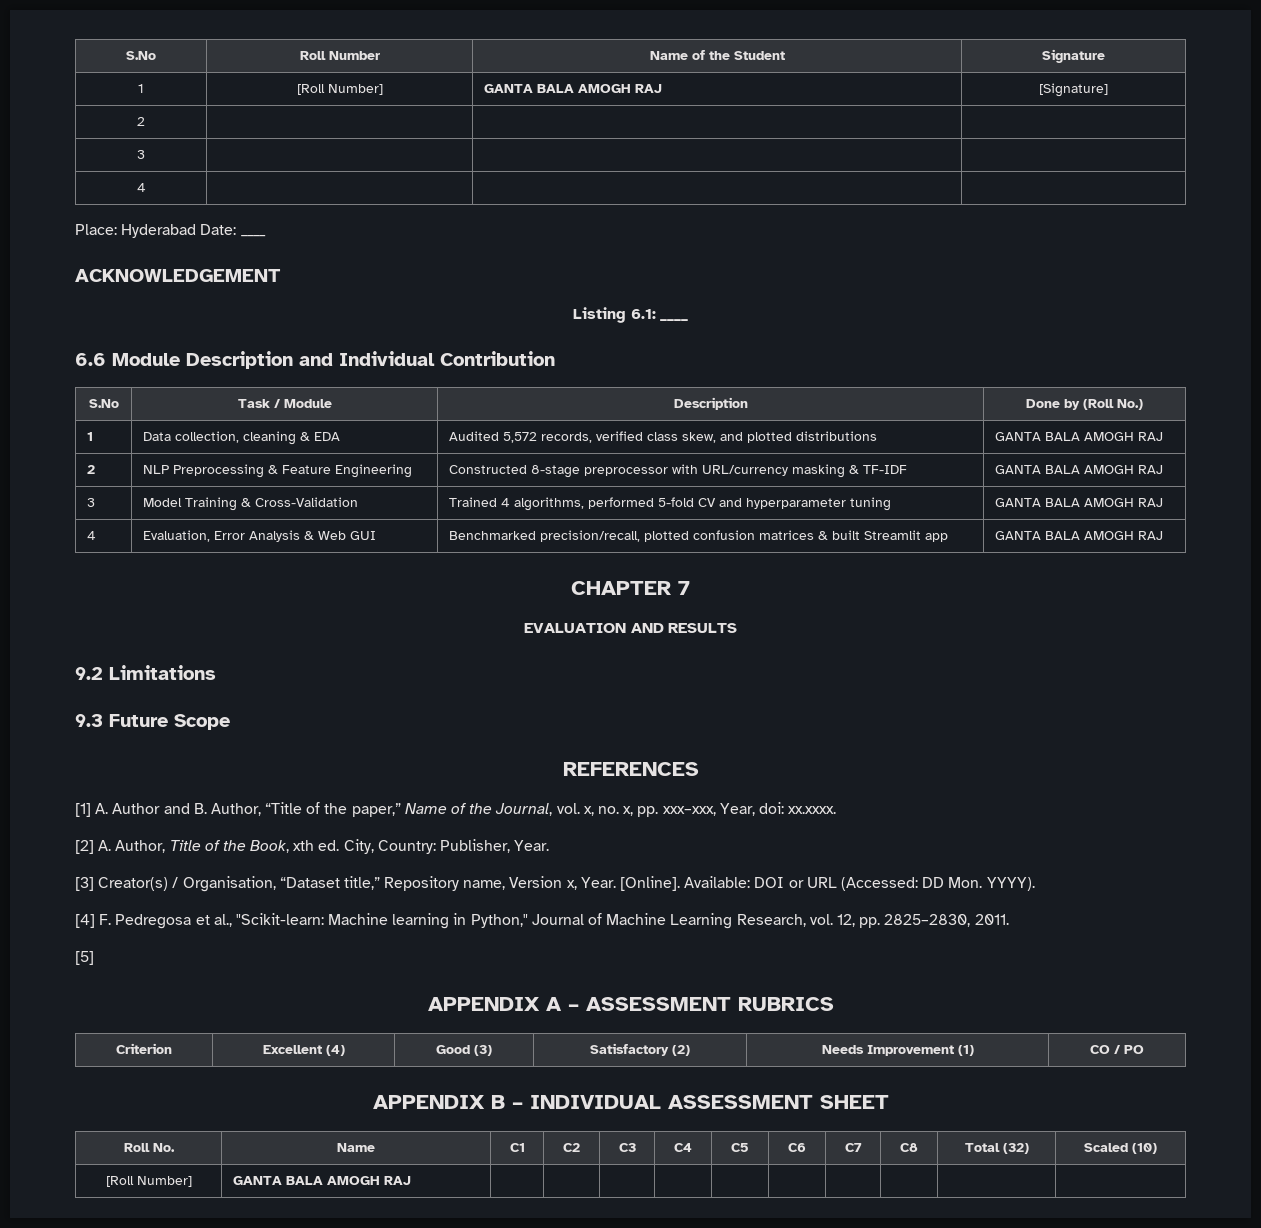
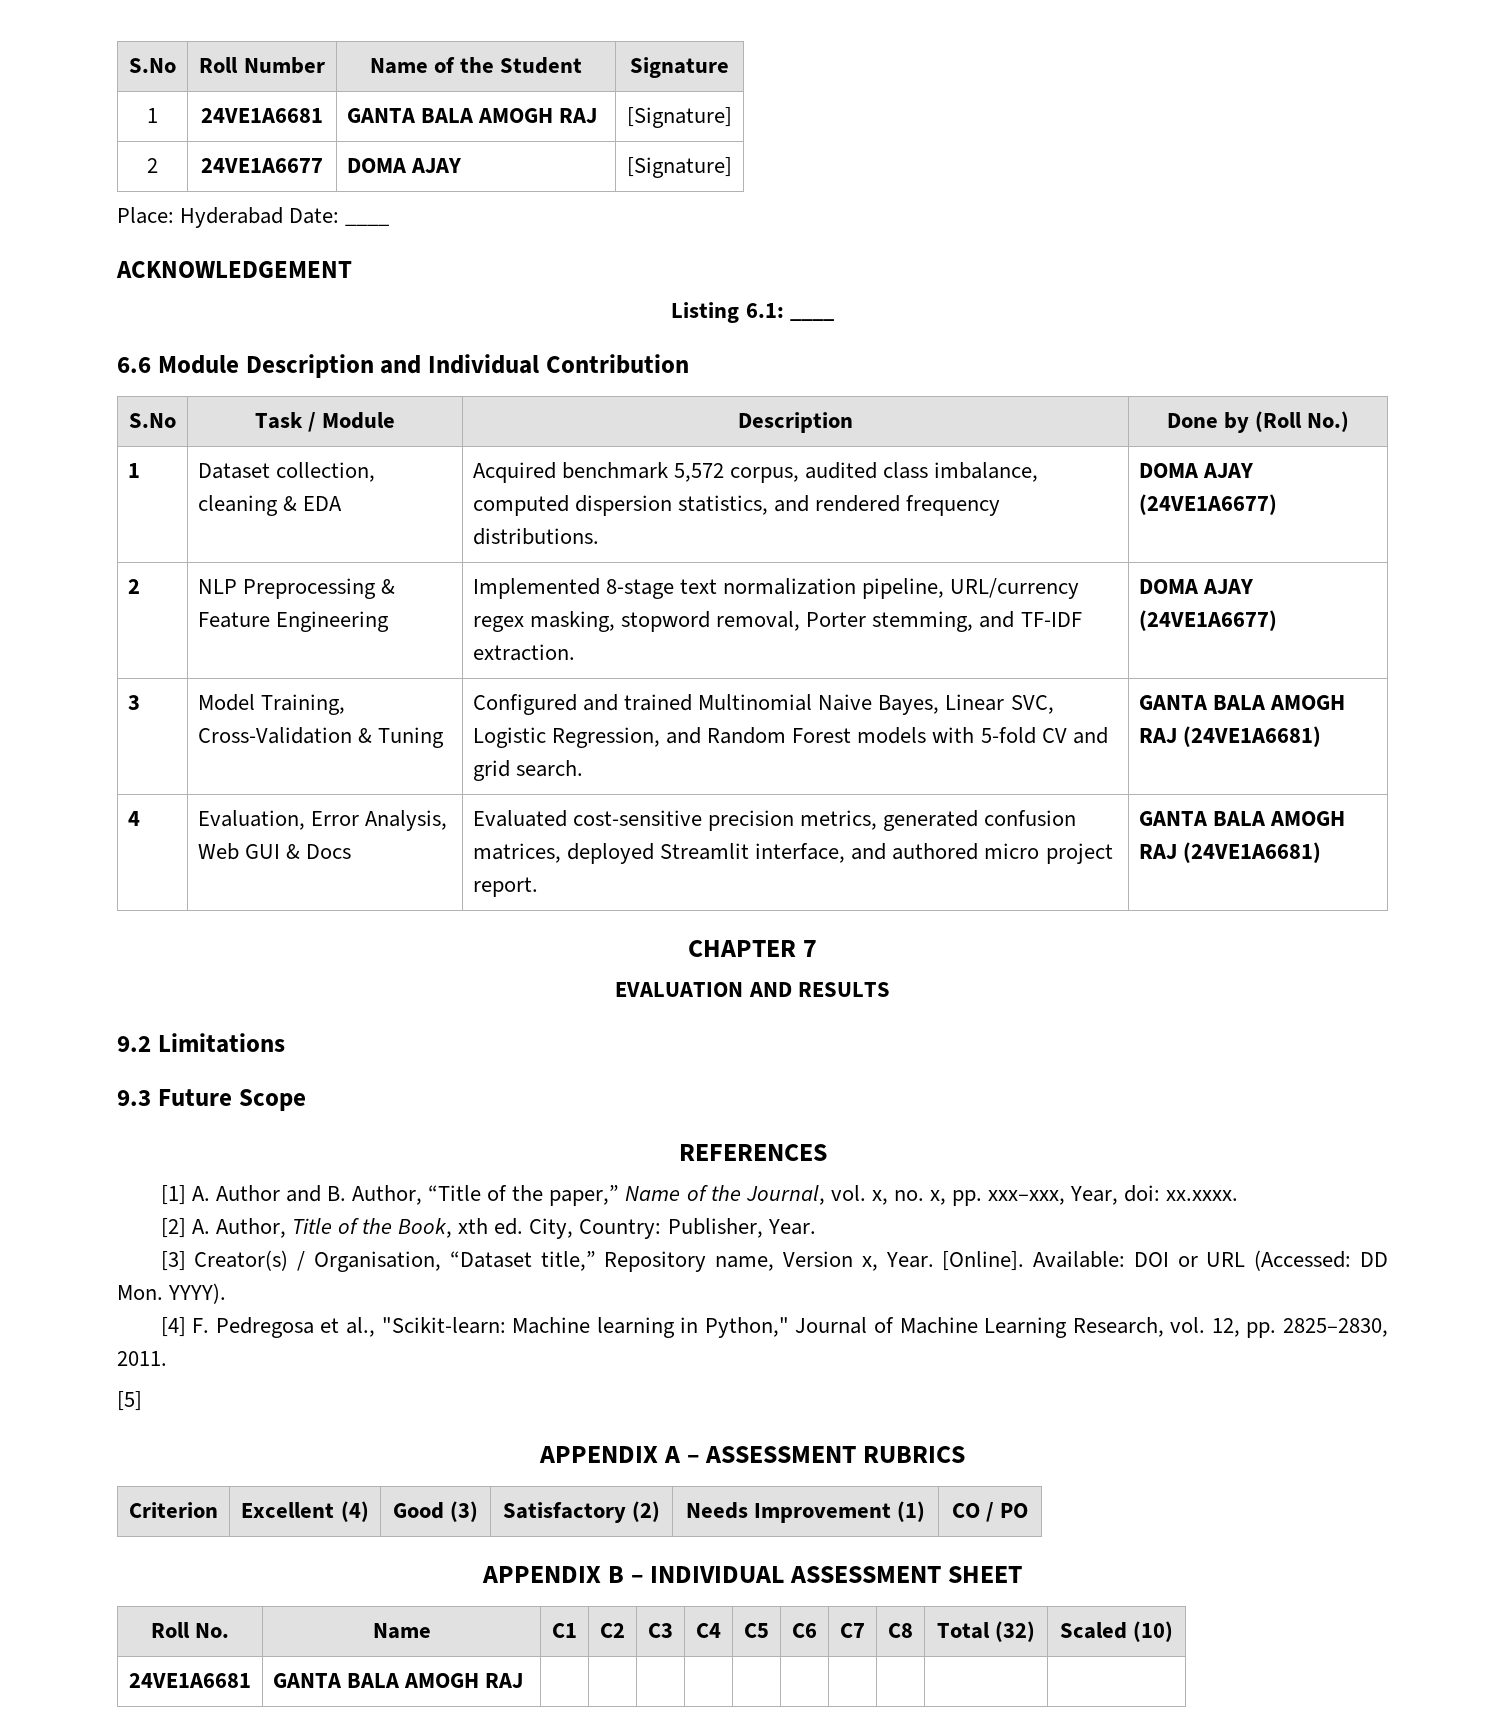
- 1 | [Roll Number] | GANTA BALA AMOGH RAJ | [Signature]
+ 1 | 24VE1A6681 | GANTA BALA AMOGH RAJ | [Signature]
- 2 | | |
- 3 | | |
- 4 | | |
+ 2 | 24VE1A6677 | DOMA AJAY | [Signature]
- 1 | Data collection, cleaning & EDA | Audited 5,572 records, verified class skew, and plotted distributions | GANTA BALA AMOGH RAJ
+ 1 | Dataset collection, cleaning & EDA | Acquired benchmark 5,572 corpus, audited class imbalance, computed dispersion statistics, and rendered frequency distributions. | DOMA AJAY (24VE1A6677)
- 2 | NLP Preprocessing & Feature Engineering | Constructed 8-stage preprocessor with URL/currency masking & TF-IDF | GANTA BALA AMOGH RAJ
- 3 | Model Training & Cross-Validation | Trained 4 algorithms, performed 5-fold CV and hyperparameter tuning | GANTA BALA AMOGH RAJ
- 4 | Evaluation, Error Analysis & Web GUI | Benchmarked precision/recall, plotted confusion matrices & built Streamlit app | GANTA BALA AMOGH RAJ
+ 2 | NLP Preprocessing & Feature Engineering | Implemented 8-stage text normalization pipeline, URL/currency regex masking, stopword removal, Porter stemming, and TF-IDF extraction. | DOMA AJAY (24VE1A6677)
+ 3 | Model Training, Cross-Validation & Tuning | Configured and trained Multinomial Naive Bayes, Linear SVC, Logistic Regression, and Random Forest models with 5-fold CV and grid search. | GANTA BALA AMOGH RAJ (24VE1A6681)
+ 4 | Evaluation, Error Analysis, Web GUI & Docs | Evaluated cost-sensitive precision metrics, generated confusion matrices, deployed Streamlit interface, and authored micro project report. | GANTA BALA AMOGH RAJ (24VE1A6681)
- [Roll Number] | GANTA BALA AMOGH RAJ | | | | | | | | | |
+ 24VE1A6681 | GANTA BALA AMOGH RAJ | | | | | | | | | |

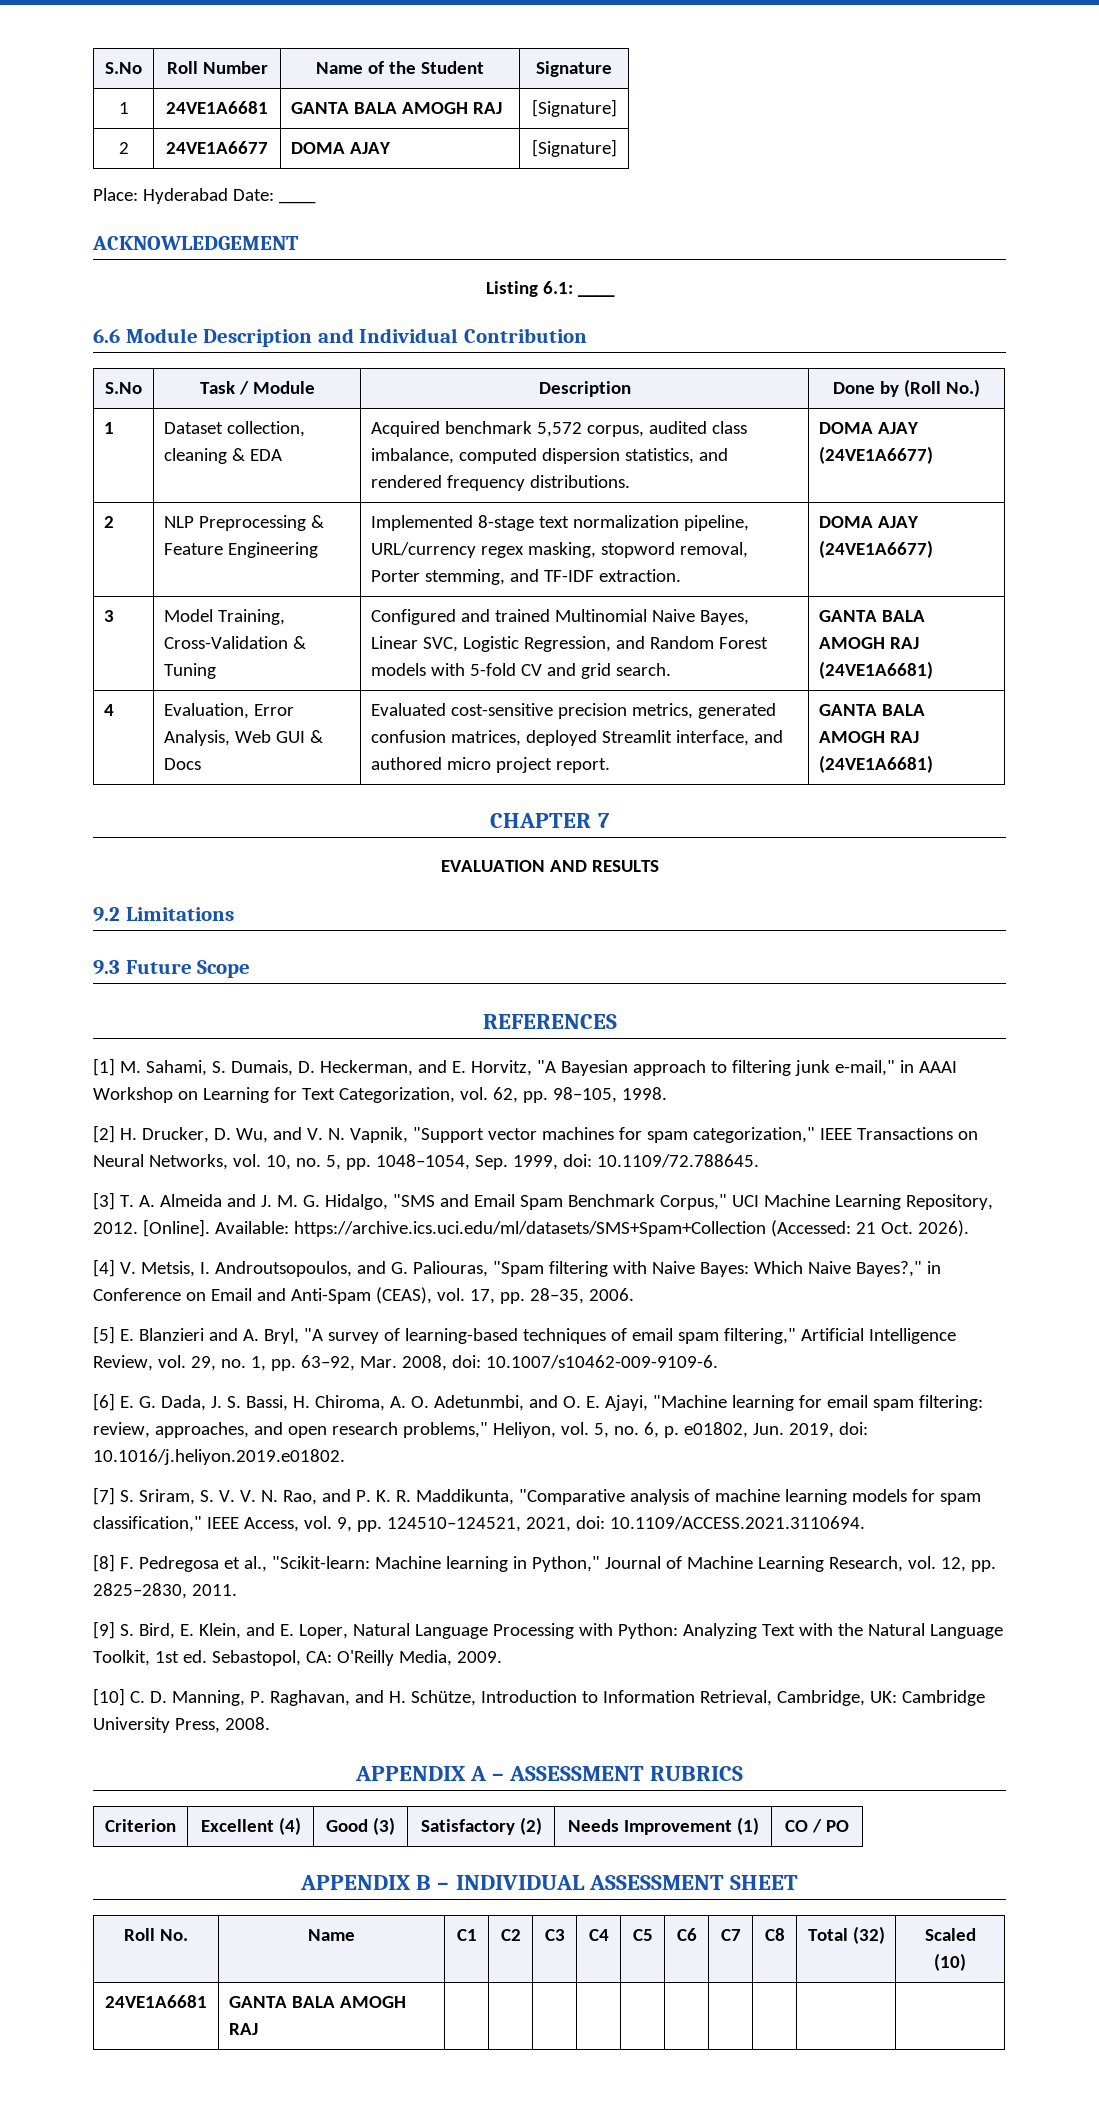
- [1] A. Author and B. Author, “Title of the paper,” Name of the Journal, vol. x, no. x, pp. xxx–xxx, Year, doi: xx.xxxx.
- [2] A. Author, Title of the Book, xth ed. City, Country: Publisher, Year.
- [3] Creator(s) / Organisation, “Dataset title,” Repository name, Version x, Year. [Online]. Available: DOI or URL (Accessed: DD Mon. YYYY).
- [4] F. Pedregosa et al., "Scikit-learn: Machine learning in Python," Journal of Machine Learning Research, vol. 12, pp. 2825–2830, 2011.
+ [1] M. Sahami, S. Dumais, D. Heckerman, and E. Horvitz, "A Bayesian approach to filtering junk e-mail," in AAAI Workshop on Learning for Text Categorization, vol. 62, pp. 98–105, 1998.
+ [2] H. Drucker, D. Wu, and V. N. Vapnik, "Support vector machines for spam categorization," IEEE Transactions on Neural Networks, vol. 10, no. 5, pp. 1048–1054, Sep. 1999, doi: 10.1109/72.788645.
+ [3] T. A. Almeida and J. M. G. Hidalgo, "SMS and Email Spam Benchmark Corpus," UCI Machine Learning Repository, 2012. [Online]. Available: https://archive.ics.uci.edu/ml/datasets/SMS+Spam+Collection (Accessed: 21 Oct. 2026).
+ [4] V. Metsis, I. Androutsopoulos, and G. Paliouras, "Spam filtering with Naive Bayes: Which Naive Bayes?," in Conference on Email and Anti-Spam (CEAS), vol. 17, pp. 28–35, 2006.
+ [5] E. Blanzieri and A. Bryl, "A survey of learning-based techniques of email spam filtering," Artificial Intelligence Review, vol. 29, no. 1, pp. 63–92, Mar. 2008, doi: 10.1007/s10462-009-9109-6.
+ [6] E. G. Dada, J. S. Bassi, H. Chiroma, A. O. Adetunmbi, and O. E. Ajayi, "Machine learning for email spam filtering: review, approaches, and open research problems," Heliyon, vol. 5, no. 6, p. e01802, Jun. 2019, doi: 10.1016/j.heliyon.2019.e01802.
+ [7] S. Sriram, S. V. V. N. Rao, and P. K. R. Maddikunta, "Comparative analysis of machine learning models for spam classification," IEEE Access, vol. 9, pp. 124510–124521, 2021, doi: 10.1109/ACCESS.2021.3110694.
+ [8] F. Pedregosa et al., "Scikit-learn: Machine learning in Python," Journal of Machine Learning Research, vol. 12, pp. 2825–2830, 2011.
- [5]
+ [9] S. Bird, E. Klein, and E. Loper, Natural Language Processing with Python: Analyzing Text with the Natural Language Toolkit, 1st ed. Sebastopol, CA: O'Reilly Media, 2009.
+ [10] C. D. Manning, P. Raghavan, and H. Schütze, Introduction to Information Retrieval, Cambridge, UK: Cambridge University Press, 2008.

